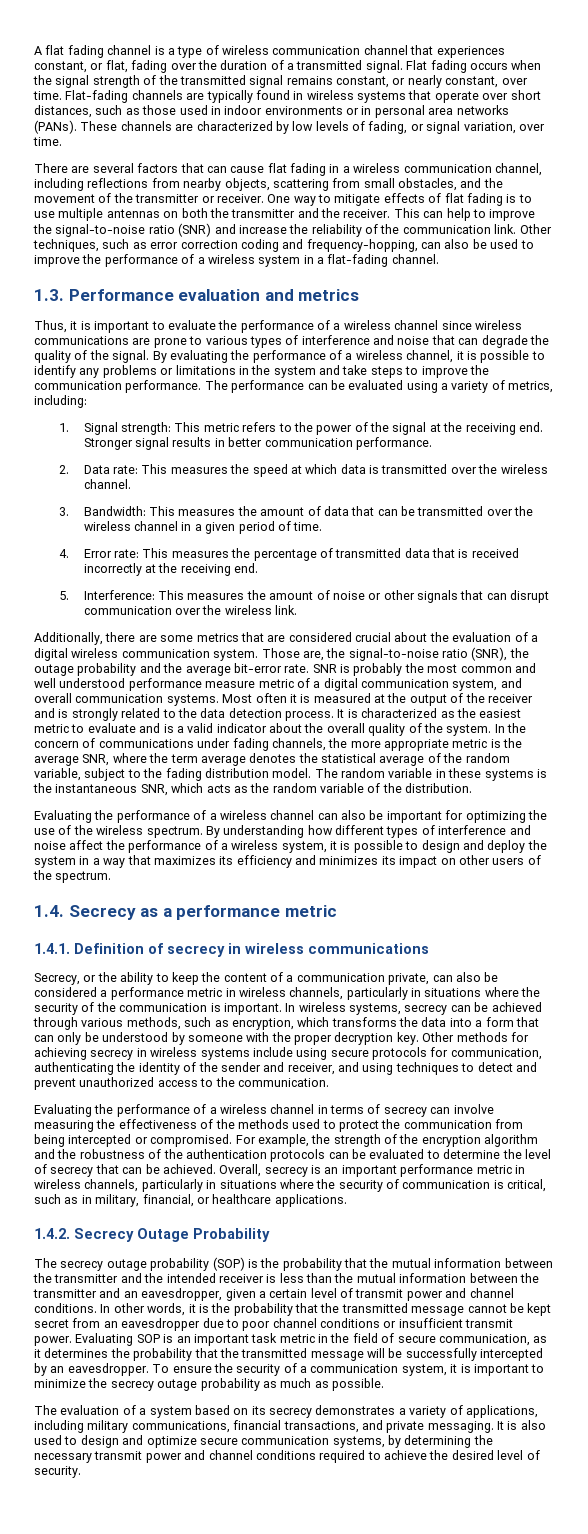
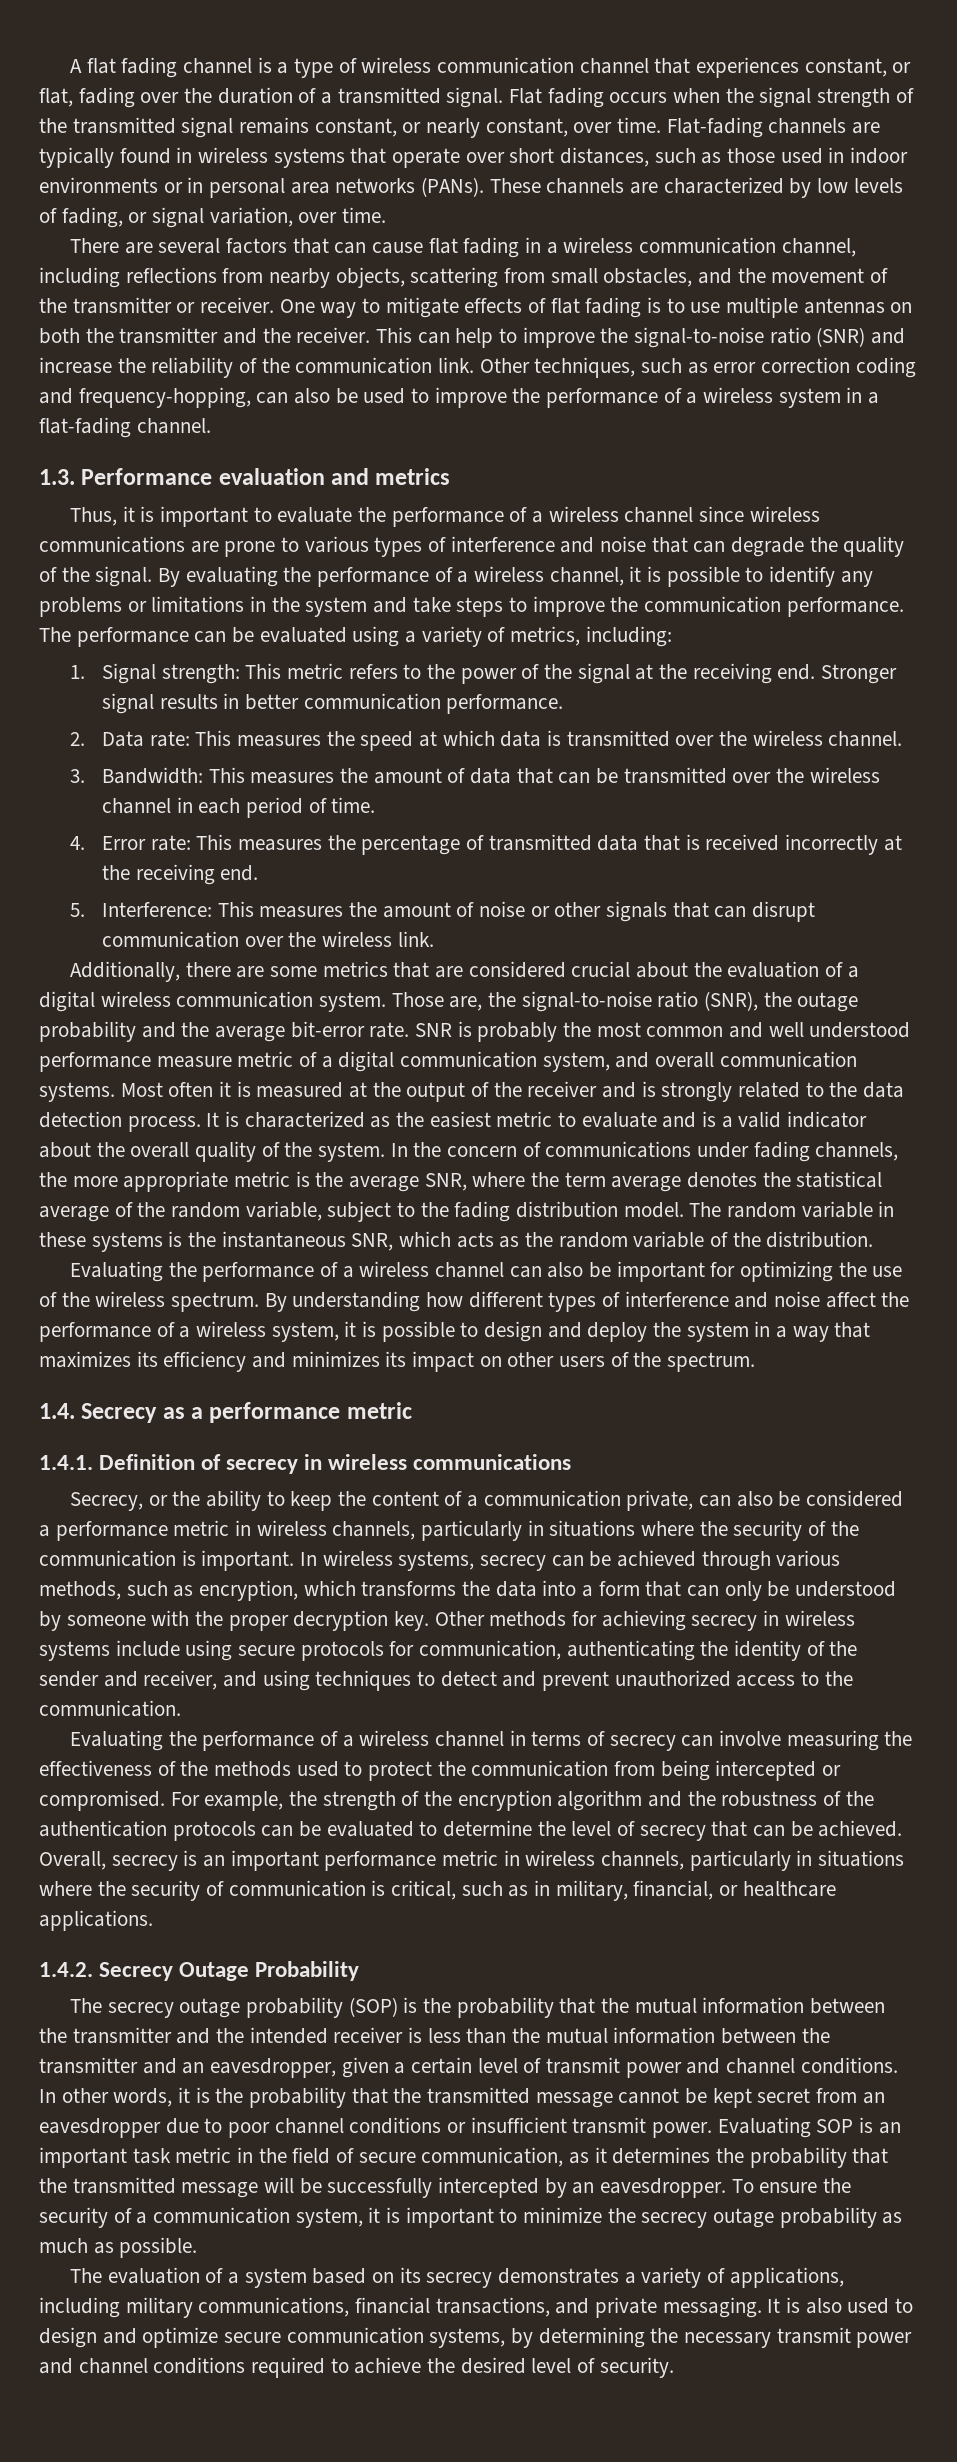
- 3. Bandwidth: This measures the amount of data that can be transmitted over the wireless channel in a given period of time.
+ 3. Bandwidth: This measures the amount of data that can be transmitted over the wireless channel in each period of time.

